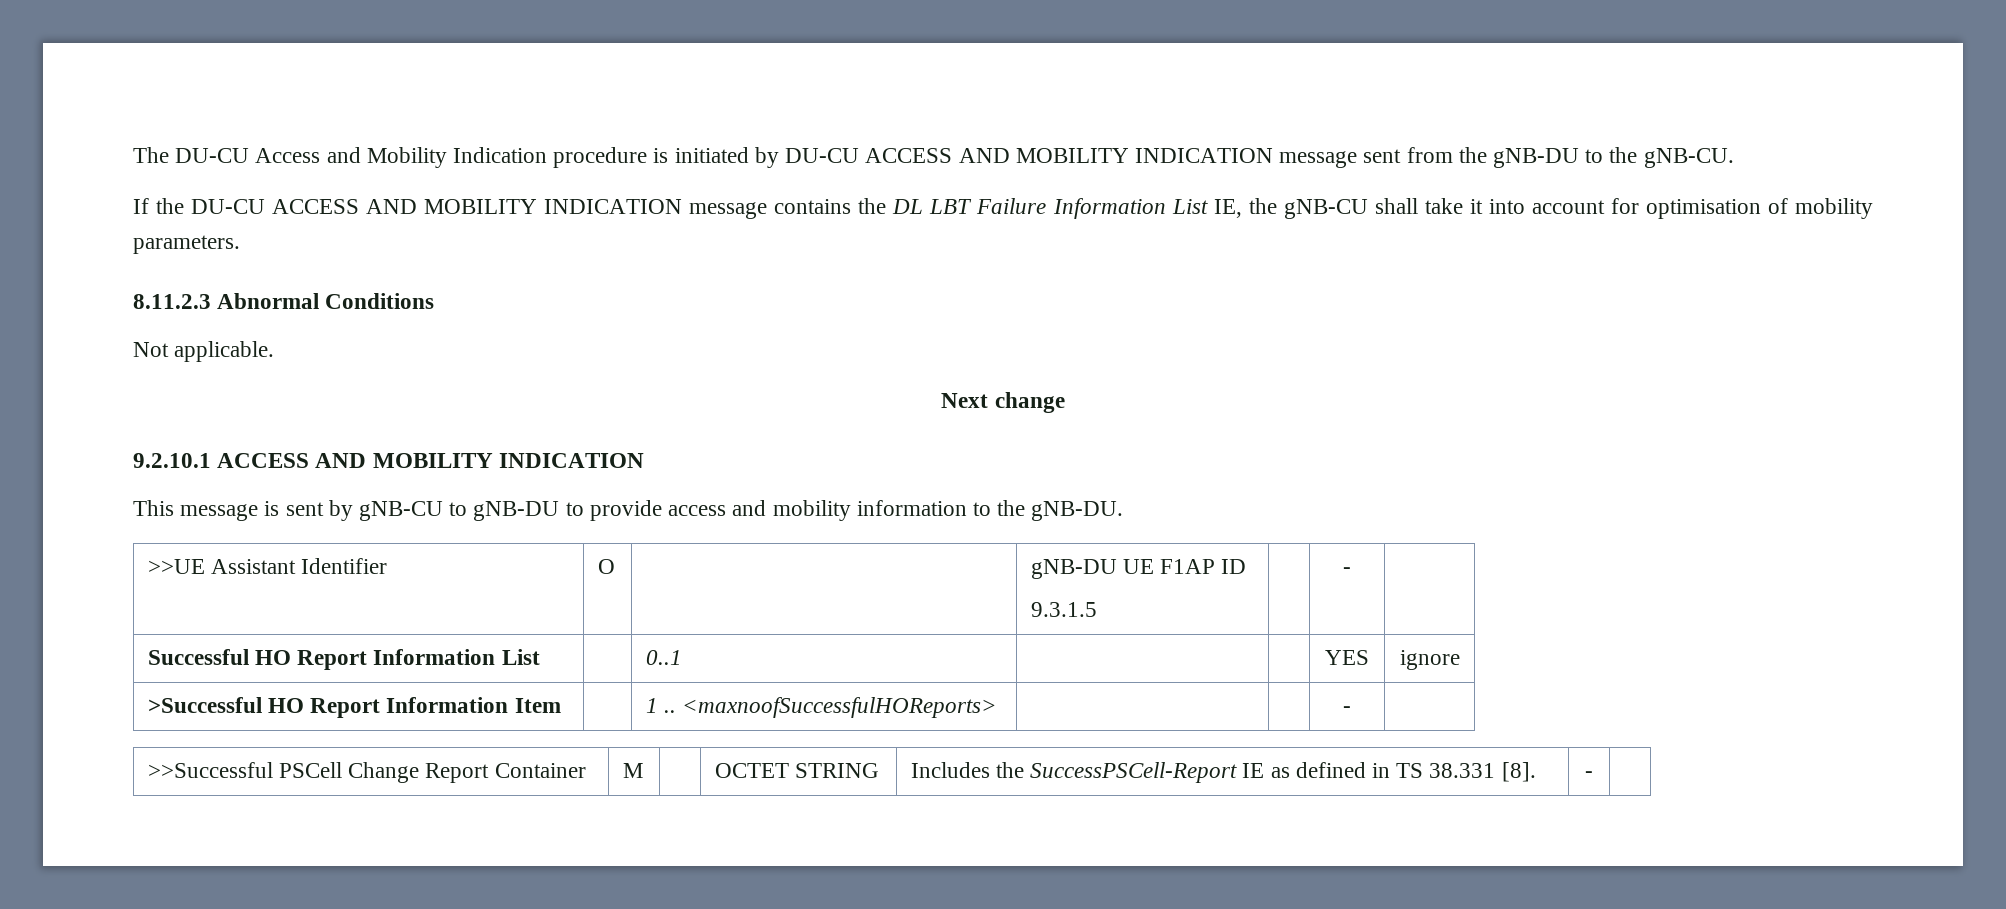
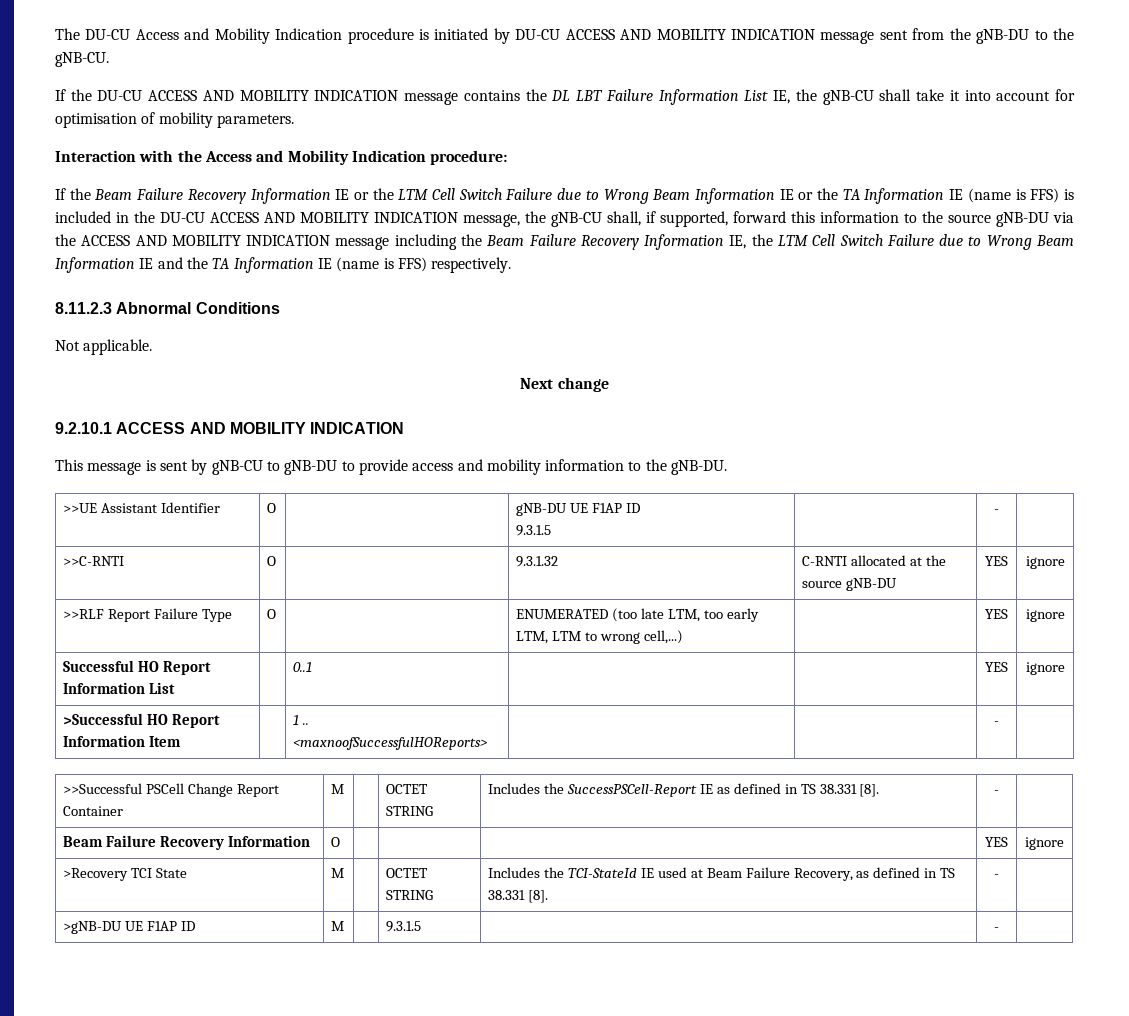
+ Interaction with the Access and Mobility Indication procedure:
+ If the Beam Failure Recovery Information IE or the LTM Cell Switch Failure due to Wrong Beam Information IE or the TA Information IE (name is FFS) is included in the DU-CU ACCESS AND MOBILITY INDICATION message, the gNB-CU shall, if supported, forward this information to the source gNB-DU via the ACCESS AND MOBILITY INDICATION message including the Beam Failure Recovery Information IE, the LTM Cell Switch Failure due to Wrong Beam Information IE and the TA Information IE (name is FFS) respectively.
+ >>C-RNTI | O | | 9.3.1.32 | C-RNTI allocated at the source gNB-DU | YES | ignore
+ >>RLF Report Failure Type | O | | ENUMERATED (too late LTM, too early LTM, LTM to wrong cell,...) | | YES | ignore
+ Beam Failure Recovery Information | O | | | | YES | ignore
+ >Recovery TCI State | M | | OCTET STRING | Includes the TCI-StateId IE used at Beam Failure Recovery, as defined in TS 38.331 [8]. | - |
+ >gNB-DU UE F1AP ID | M | | 9.3.1.5 | | - |

